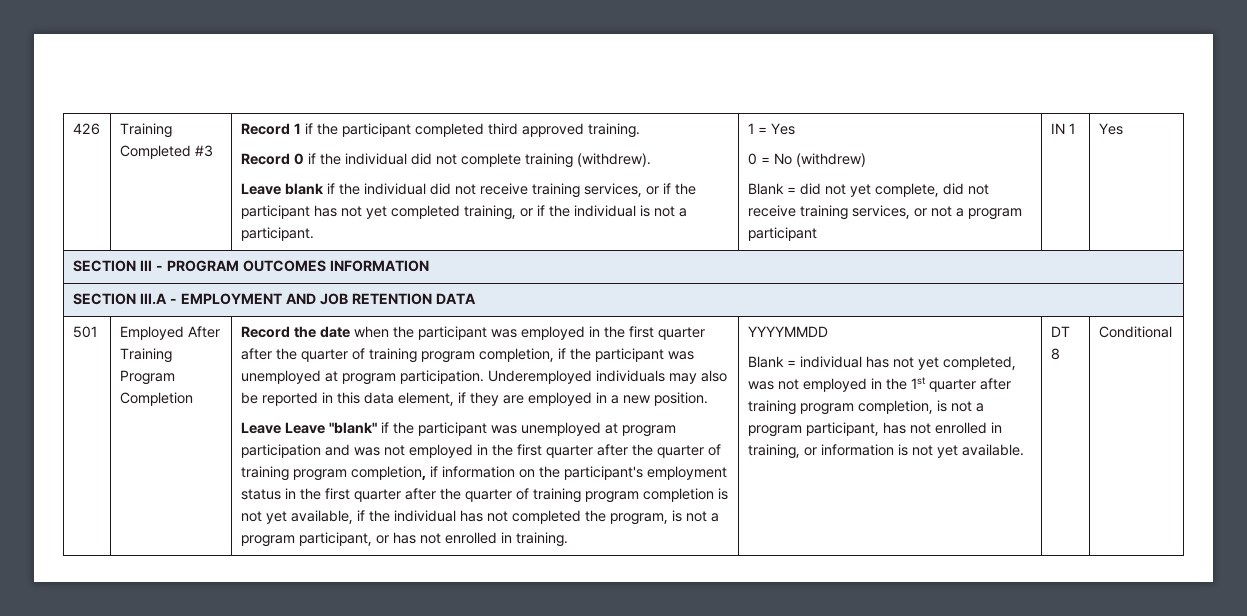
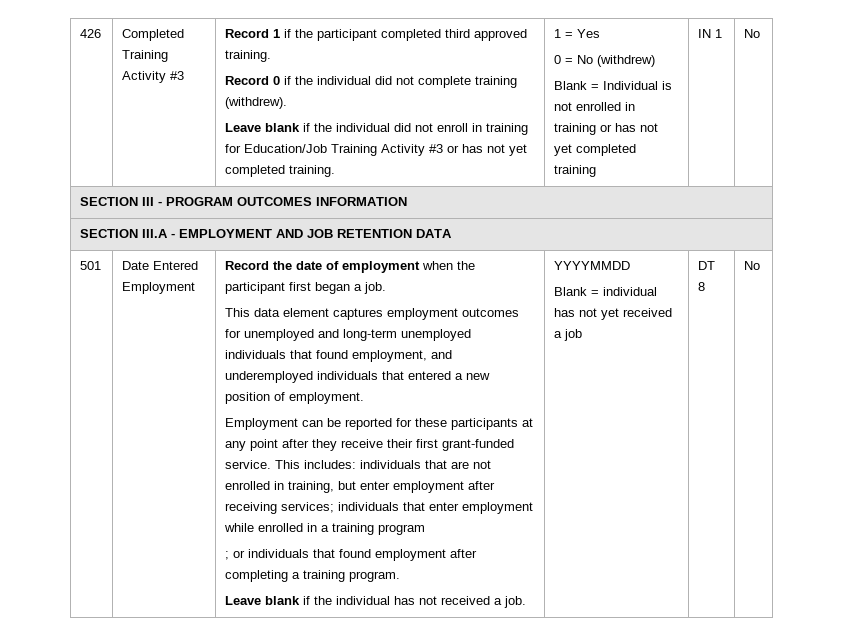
- Training Completed #3
+ Completed Training Activity #3
- Leave blank if the individual did not receive training services, or if the participant has not yet completed training, or if the individual is not a participant.
+ Leave blank if the individual did not enroll in training for Education/Job Training Activity #3 or has not yet completed training.
- Blank = did not yet complete, did not receive training services, or not a program participant
+ Blank = Individual is not enrolled in training or has not yet completed training
- IN 1 | Yes
+ IN 1 | No
- Employed After Training Program Completion
+ Date Entered Employment
- Record the date when the participant was employed in the first quarter after the quarter of training program completion, if the participant was unemployed at program participation. Underemployed individuals may also be reported in this data element, if they are employed in a new position.
- Leave Leave "blank" if the participant was unemployed at program participation and was not employed in the first quarter after the quarter of training program completion, if information on the participant's employment status in the first quarter after the quarter of training program completion is not yet available, if the individual has not completed the program, is not a program participant, or has not enrolled in training.
+ Record the date of employment when the participant first began a job.
+ This data element captures employment outcomes for unemployed and long-term unemployed individuals that found employment, and underemployed individuals that entered a new position of employment.
+ Employment can be reported for these participants at any point after they receive their first grant-funded service. This includes: individuals that are not enrolled in training, but enter employment after receiving services; individuals that enter employment while enrolled in a training program
+ ; or individuals that found employment after completing a training program.
+ Leave blank if the individual has not received a job.
- Blank = individual has not yet completed, was not employed in the 1st quarter after training program completion, is not a program participant, has not enrolled in training, or information is not yet available.
+ Blank = individual has not yet received a job
- DT 8 | Conditional
+ DT 8 | No

